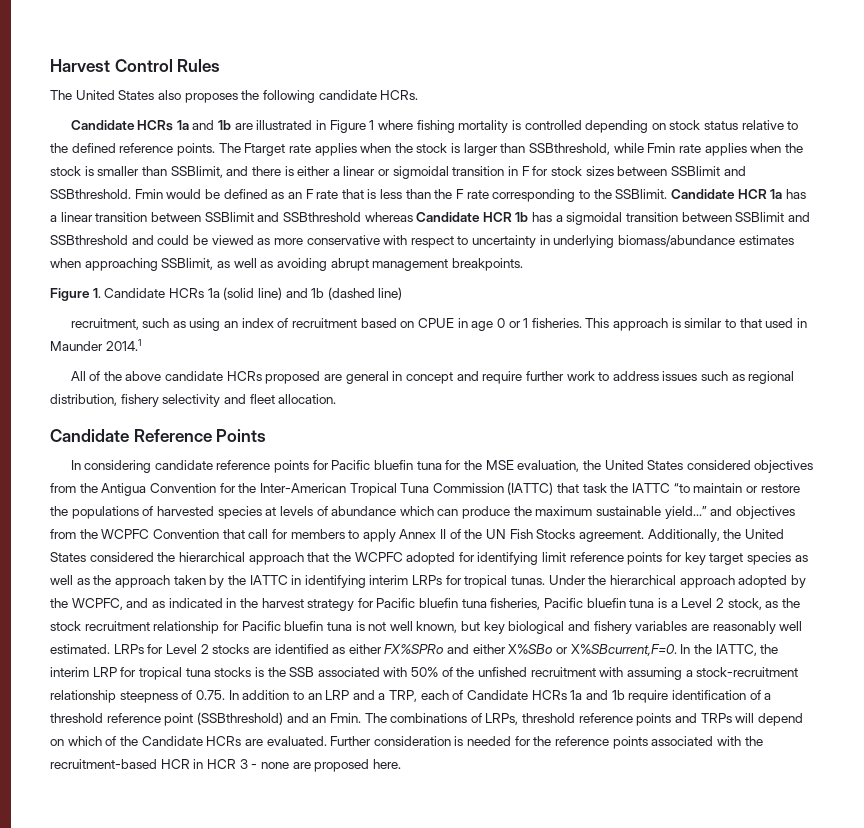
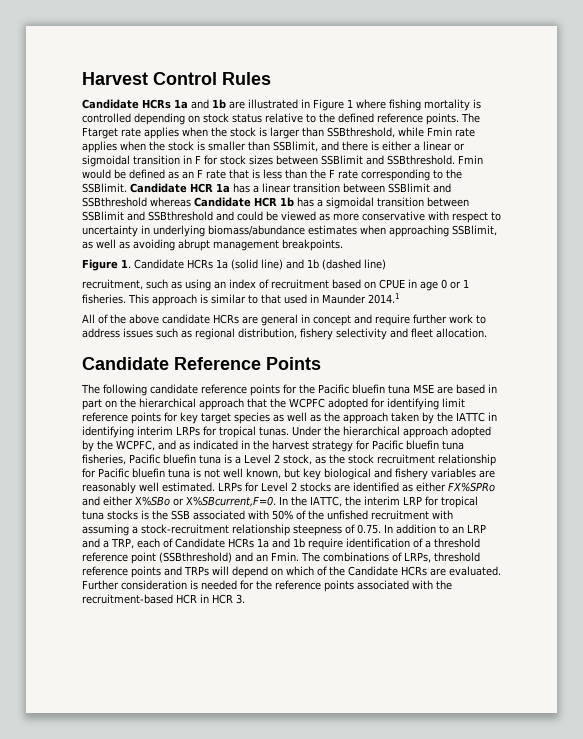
- The United States also proposes the following candidate HCRs.
- All of the above candidate HCRs proposed are general in concept and require further work to address issues such as regional distribution, fishery selectivity and fleet allocation.
+ All of the above candidate HCRs are general in concept and require further work to address issues such as regional distribution, fishery selectivity and fleet allocation.
- In considering candidate reference points for Pacific bluefin tuna for the MSE evaluation, the United States considered objectives from the Antigua Convention for the Inter-American Tropical Tuna Commission (IATTC) that task the IATTC “to maintain or restore the populations of harvested species at levels of abundance which can produce the maximum sustainable yield...” and objectives from the WCPFC Convention that call for members to apply Annex II of the UN Fish Stocks agreement. Additionally, the United States considered the hierarchical approach that the WCPFC adopted for identifying limit reference points for key target species as well as the approach taken by the IATTC in identifying interim LRPs for tropical tunas.
+ The following candidate reference points for the Pacific bluefin tuna MSE are based in part on the hierarchical approach that the WCPFC adopted for identifying limit reference points for key target species as well as the approach taken by the IATTC in identifying interim LRPs for tropical tunas.
- Further consideration is needed for the reference points associated with the recruitment-based HCR in HCR 3 - none are proposed here.
+ Further consideration is needed for the reference points associated with the recruitment-based HCR in HCR 3.

